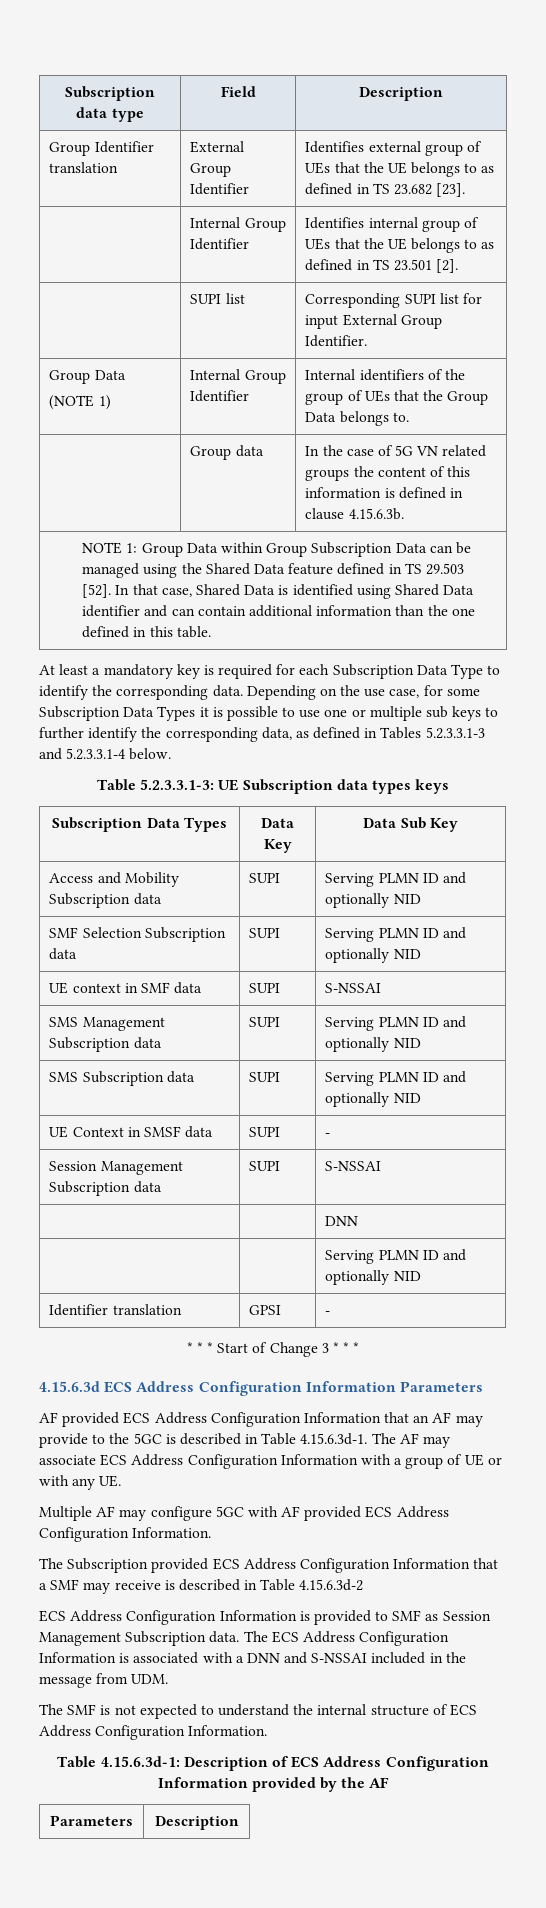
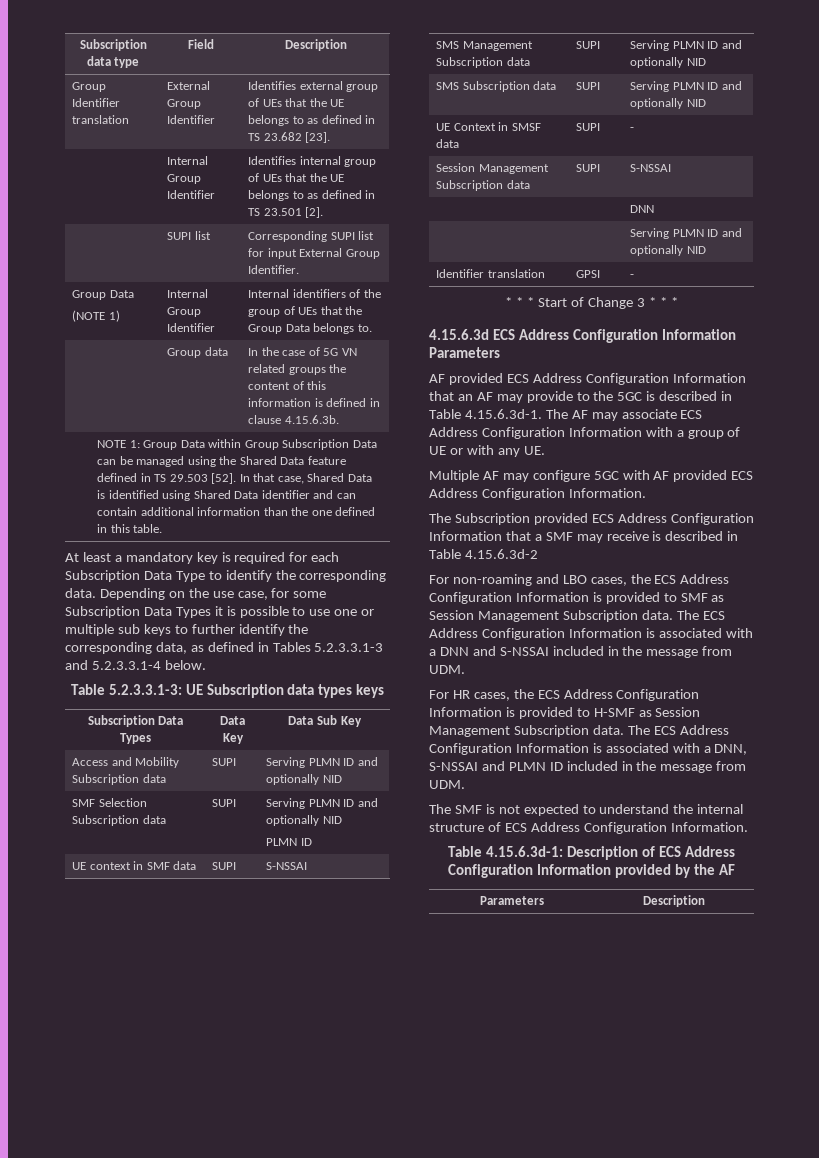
  SMF Selection Subscription data | SUPI | Serving PLMN ID and optionally NID
+ PLMN ID
- ECS Address Configuration Information is provided to SMF as Session Management Subscription data.
+ For non-roaming and LBO cases, the ECS Address Configuration Information is provided to SMF as Session Management Subscription data.
+ For HR cases, the ECS Address Configuration Information is provided to H-SMF as Session Management Subscription data. The ECS Address Configuration Information is associated with a DNN, S-NSSAI and PLMN ID included in the message from UDM.

